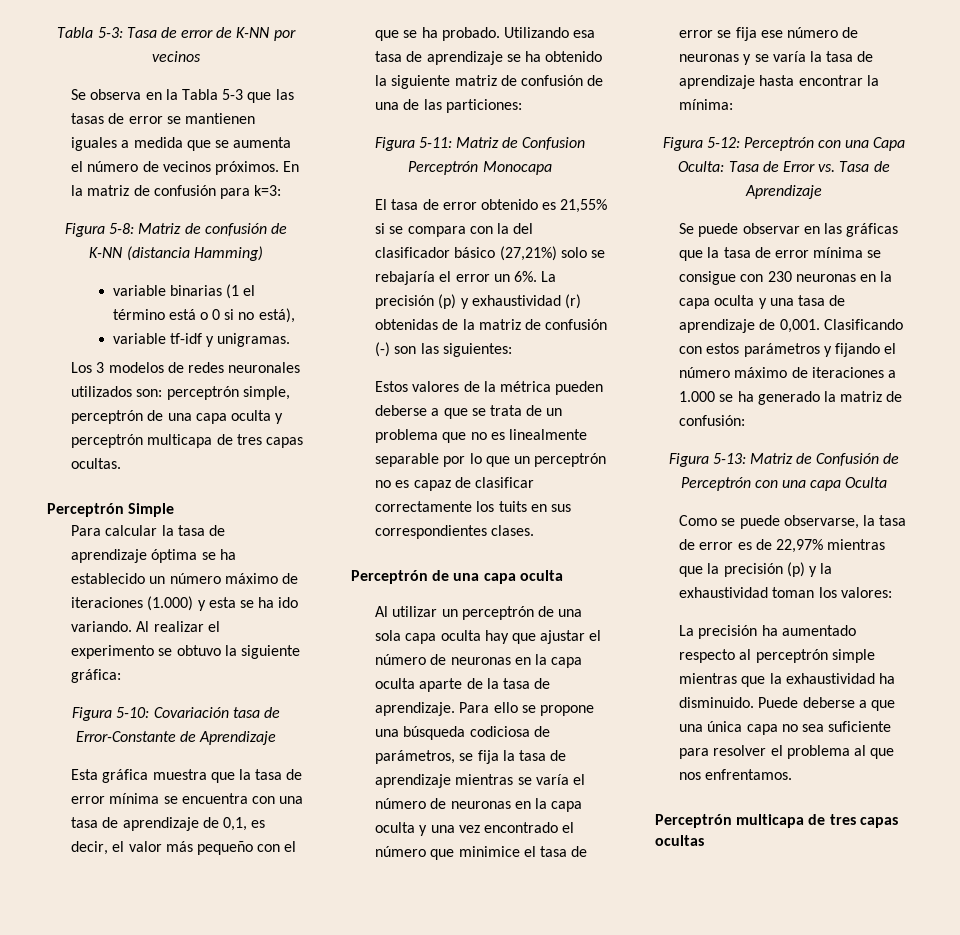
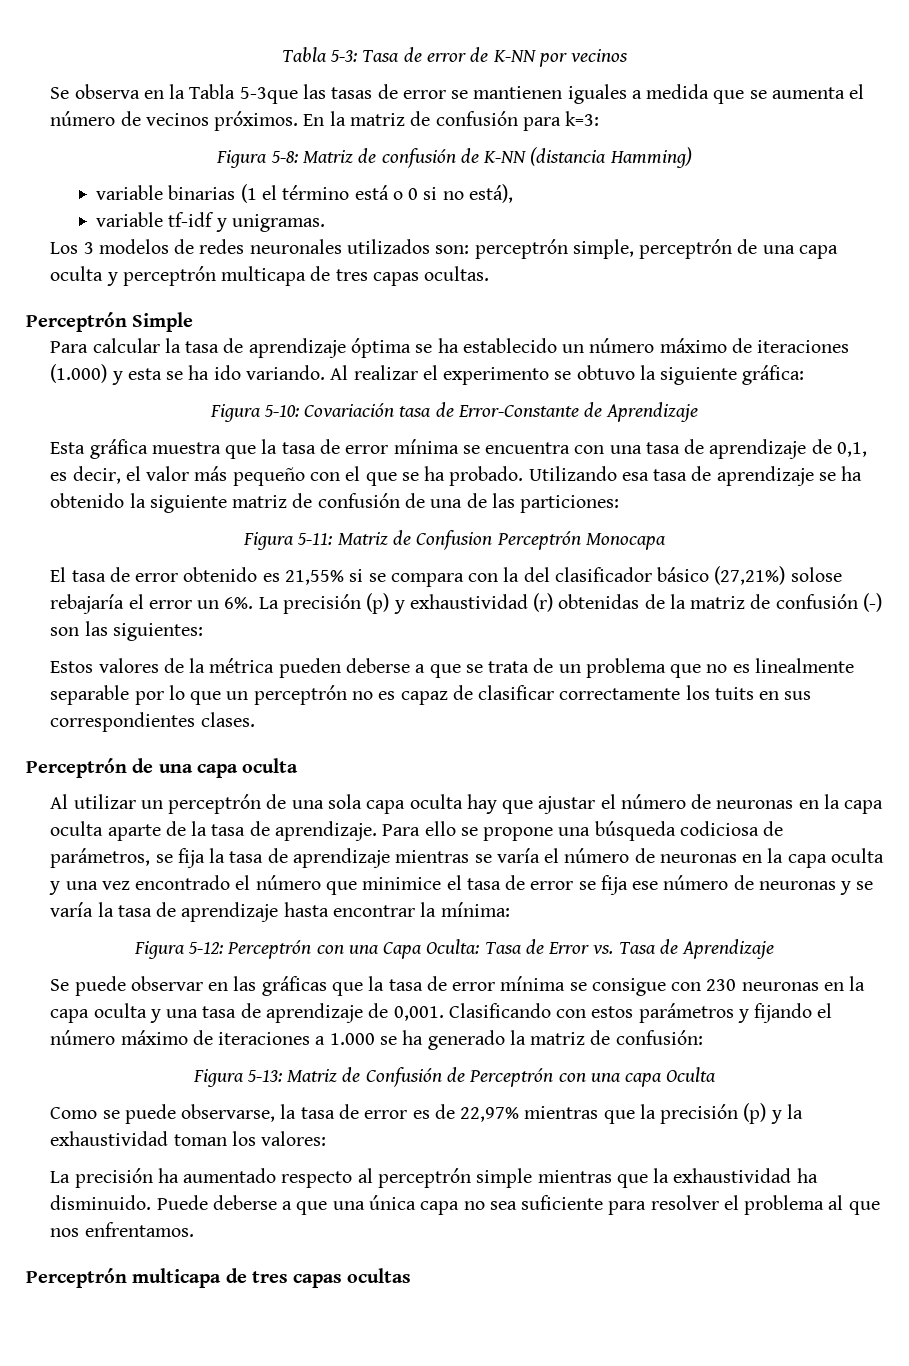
- Se observa en la Tabla 5-3 que las tasas de error se mantienen iguales a medida que se aumenta el número de vecinos próximos.
+ Se observa en la Tabla 5-3que las tasas de error se mantienen iguales a medida que se aumenta el número de vecinos próximos.
- El tasa de error obtenido es 21,55% si se compara con la del clasificador básico (27,21%) solo se rebajaría el error un 6%.
+ El tasa de error obtenido es 21,55% si se compara con la del clasificador básico (27,21%) solose rebajaría el error un 6%.

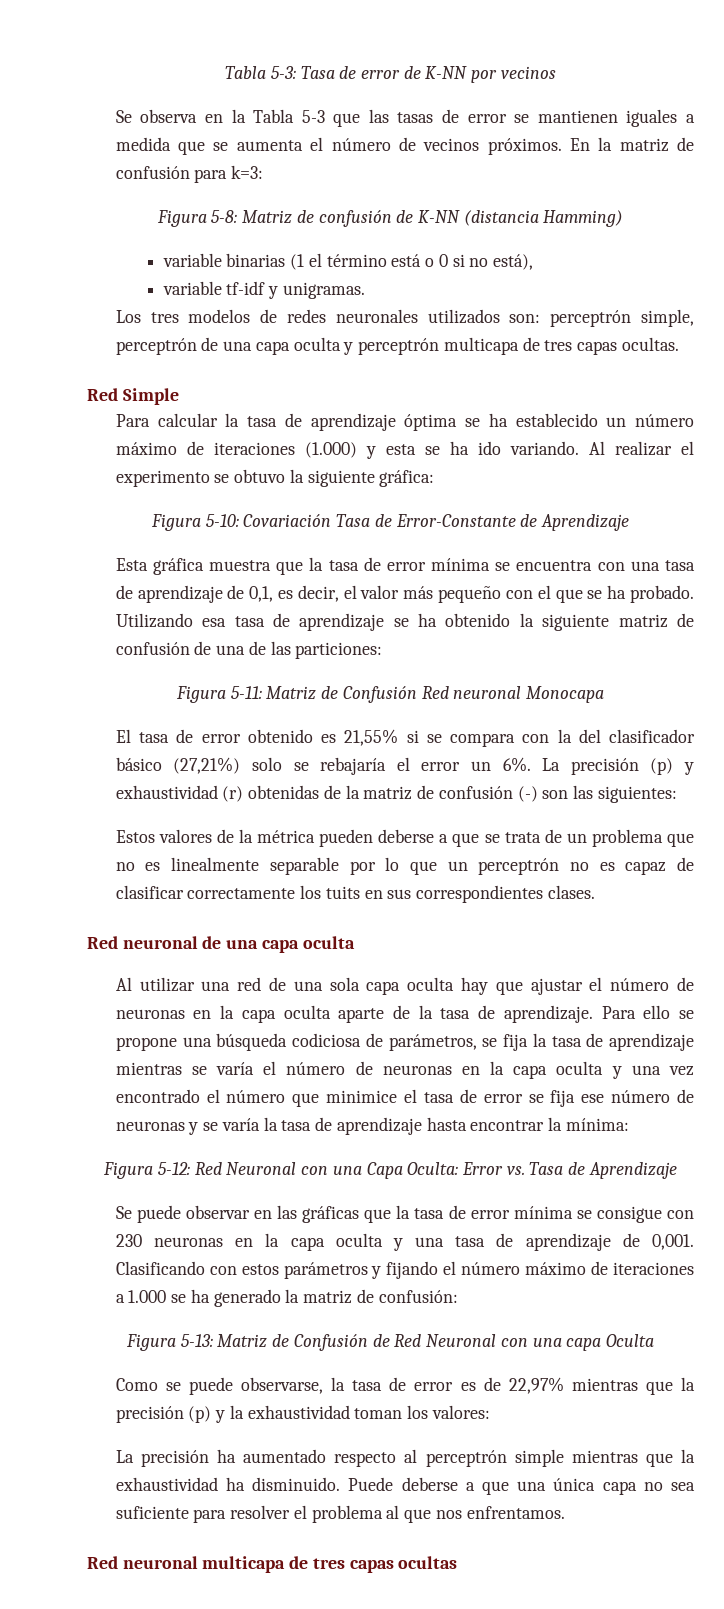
- Se observa en la Tabla 5-3que las tasas de error se mantienen iguales a medida que se aumenta el número de vecinos próximos.
+ Se observa en la Tabla 5-3 que las tasas de error se mantienen iguales a medida que se aumenta el número de vecinos próximos.
- Los 3 modelos de redes neuronales utilizados son: perceptrón simple, perceptrón de una capa oculta y perceptrón multicapa de tres capas ocultas.
+ Los tres modelos de redes neuronales utilizados son: perceptrón simple, perceptrón de una capa oculta y perceptrón multicapa de tres capas ocultas.
- Perceptrón Simple
+ Red Simple
- Figura 5-10: Covariación tasa de Error-Constante de Aprendizaje
+ Figura 5-10: Covariación Tasa de Error-Constante de Aprendizaje
- Figura 5-11: Matriz de Confusion Perceptrón Monocapa
+ Figura 5-11: Matriz de Confusión Red neuronal Monocapa
- El tasa de error obtenido es 21,55% si se compara con la del clasificador básico (27,21%) solose rebajaría el error un 6%.
+ El tasa de error obtenido es 21,55% si se compara con la del clasificador básico (27,21%) solo se rebajaría el error un 6%.
- Perceptrón de una capa oculta
+ Red neuronal de una capa oculta
- Al utilizar un perceptrón de una sola capa oculta hay que ajustar el número de neuronas en la capa oculta aparte de la tasa de aprendizaje.
+ Al utilizar una red de una sola capa oculta hay que ajustar el número de neuronas en la capa oculta aparte de la tasa de aprendizaje.
- Figura 5-12: Perceptrón con una Capa Oculta: Tasa de Error vs. Tasa de Aprendizaje
+ Figura 5-12: Red Neuronal con una Capa Oculta: Error vs. Tasa de Aprendizaje
- Figura 5-13: Matriz de Confusión de Perceptrón con una capa Oculta
+ Figura 5-13: Matriz de Confusión de Red Neuronal con una capa Oculta
- Perceptrón multicapa de tres capas ocultas
+ Red neuronal multicapa de tres capas ocultas

